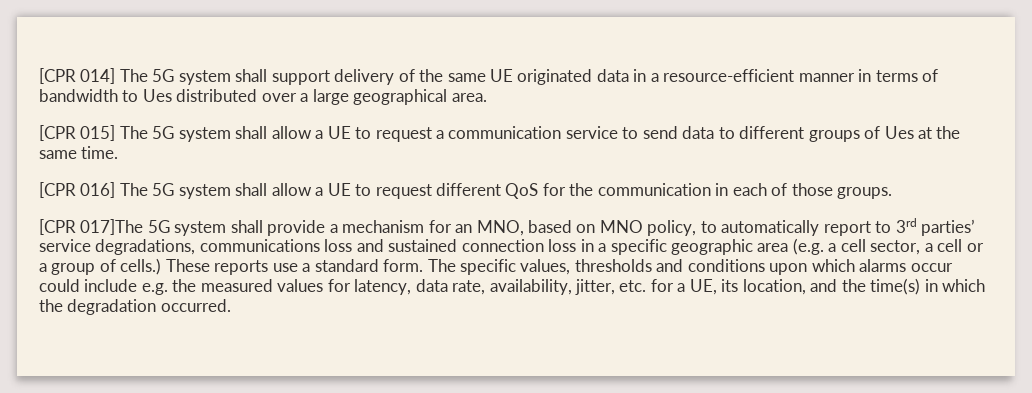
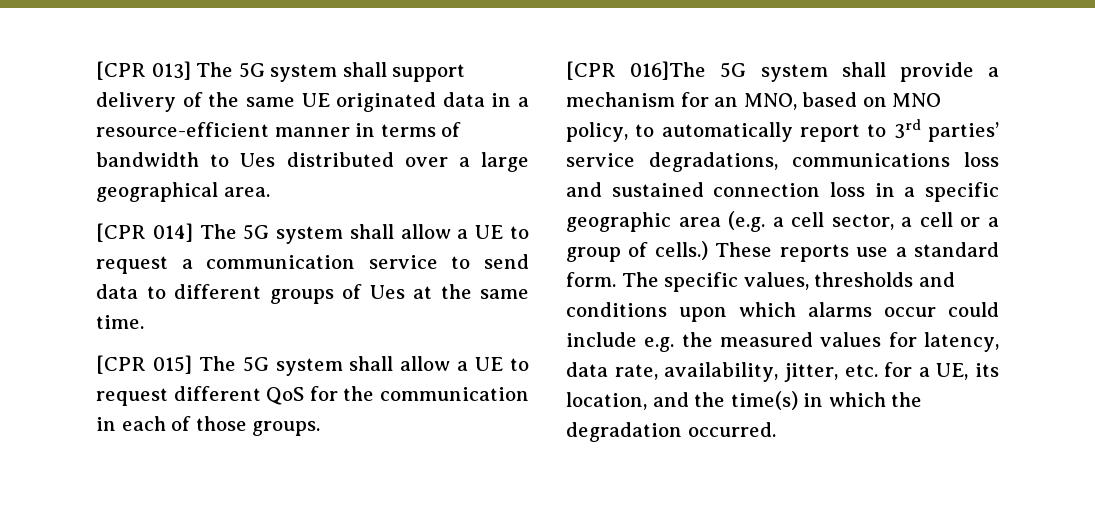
- [CPR 014] The 5G system shall support delivery of the same UE originated data in a resource-efficient manner in terms of bandwidth to Ues distributed over a large geographical area.
+ [CPR 013] The 5G system shall support delivery of the same UE originated data in a resource-efficient manner in terms of bandwidth to Ues distributed over a large geographical area.
- [CPR 015] The 5G system shall allow a UE to request a communication service to send data to different groups of Ues at the same time.
+ [CPR 014] The 5G system shall allow a UE to request a communication service to send data to different groups of Ues at the same time.
- [CPR 016] The 5G system shall allow a UE to request different QoS for the communication in each of those groups.
+ [CPR 015] The 5G system shall allow a UE to request different QoS for the communication in each of those groups.
- [CPR 017]The 5G system shall provide a mechanism for an MNO, based on MNO policy, to automatically report to 3rd parties’ service degradations, communications loss and sustained connection loss in a specific geographic area (e.g. a cell sector, a cell or a group of cells.)
+ [CPR 016]The 5G system shall provide a mechanism for an MNO, based on MNO policy, to automatically report to 3rd parties’ service degradations, communications loss and sustained connection loss in a specific geographic area (e.g. a cell sector, a cell or a group of cells.)

